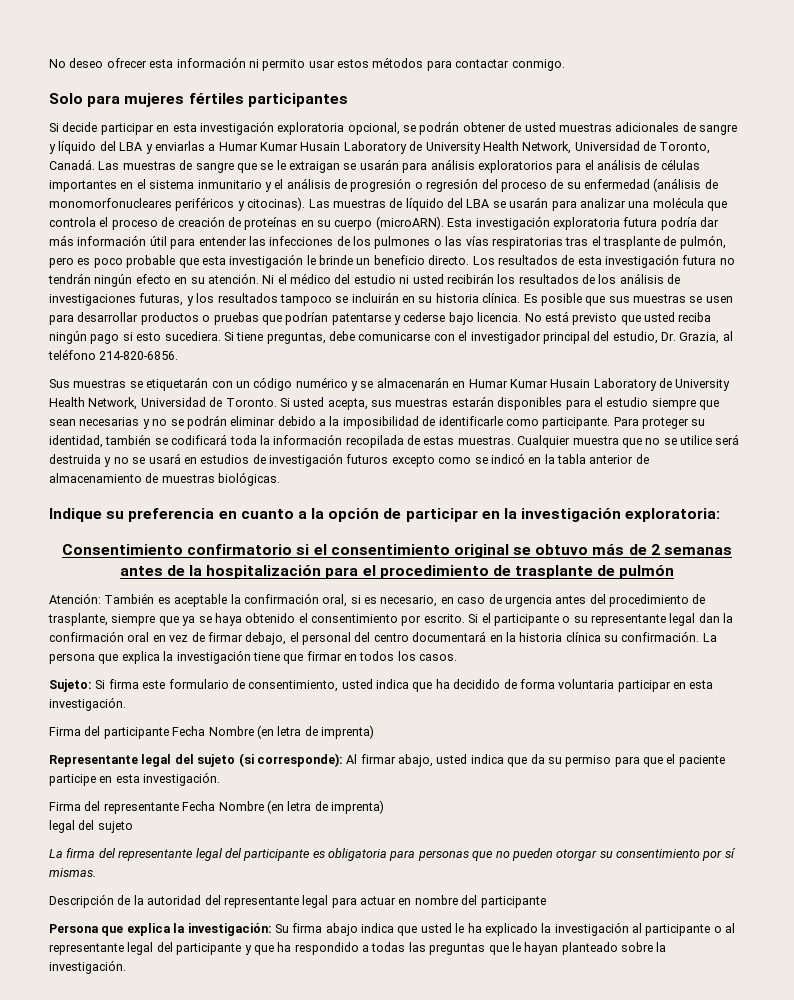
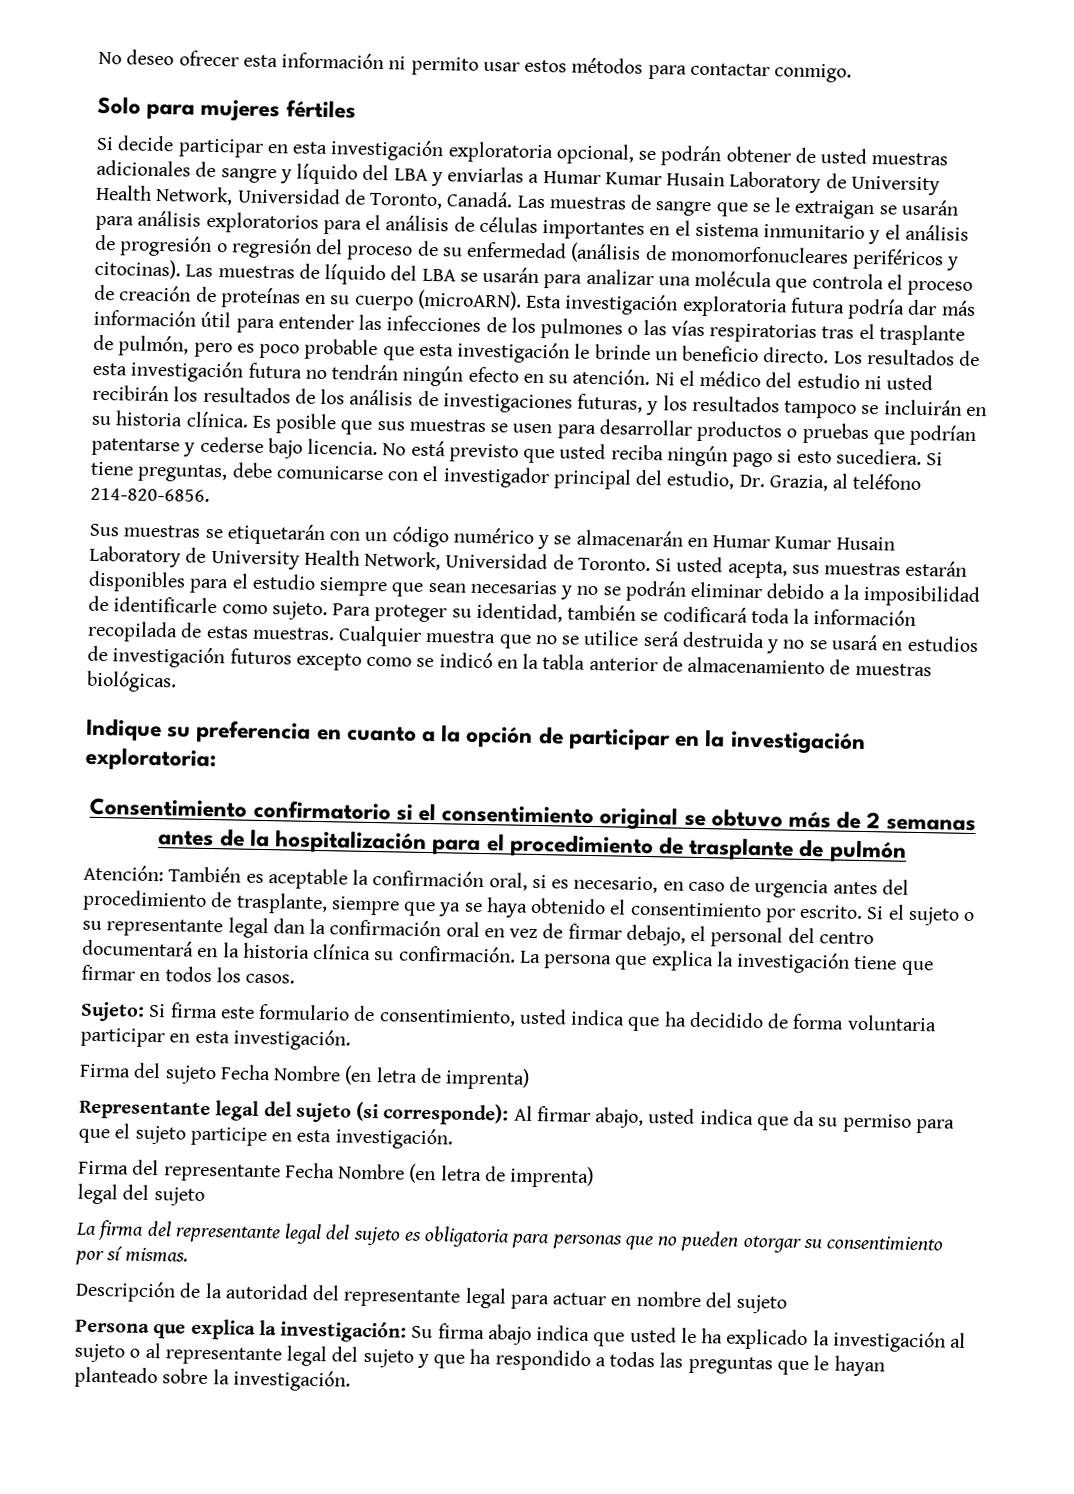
- Solo para mujeres fértiles participantes
+ Solo para mujeres fértiles
- Si usted acepta, sus muestras estarán disponibles para el estudio siempre que sean necesarias y no se podrán eliminar debido a la imposibilidad de identificarle como participante.
+ Si usted acepta, sus muestras estarán disponibles para el estudio siempre que sean necesarias y no se podrán eliminar debido a la imposibilidad de identificarle como sujeto.
- Si el participante o su representante legal dan la confirmación oral en vez de firmar debajo, el personal del centro documentará en la historia clínica su confirmación.
+ Si el sujeto o su representante legal dan la confirmación oral en vez de firmar debajo, el personal del centro documentará en la historia clínica su confirmación.
- Firma del participante Fecha Nombre (en letra de imprenta)
+ Firma del sujeto Fecha Nombre (en letra de imprenta)
- Representante legal del sujeto (si corresponde): Al firmar abajo, usted indica que da su permiso para que el paciente participe en esta investigación.
+ Representante legal del sujeto (si corresponde): Al firmar abajo, usted indica que da su permiso para que el sujeto participe en esta investigación.
- La firma del representante legal del participante es obligatoria para personas que no pueden otorgar su consentimiento por sí mismas.
+ La firma del representante legal del sujeto es obligatoria para personas que no pueden otorgar su consentimiento por sí mismas.
- Descripción de la autoridad del representante legal para actuar en nombre del participante
+ Descripción de la autoridad del representante legal para actuar en nombre del sujeto
- Persona que explica la investigación: Su firma abajo indica que usted le ha explicado la investigación al participante o al representante legal del participante y que ha respondido a todas las preguntas que le hayan planteado sobre la investigación.
+ Persona que explica la investigación: Su firma abajo indica que usted le ha explicado la investigación al sujeto o al representante legal del sujeto y que ha respondido a todas las preguntas que le hayan planteado sobre la investigación.

